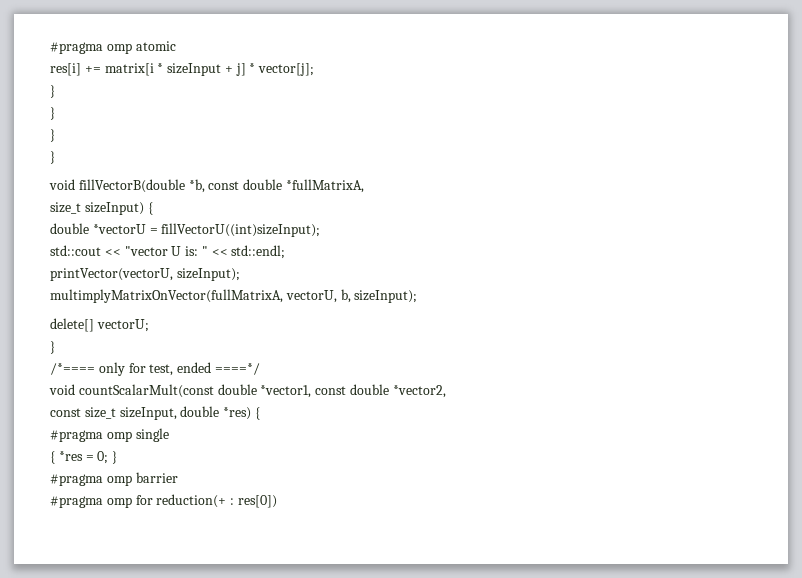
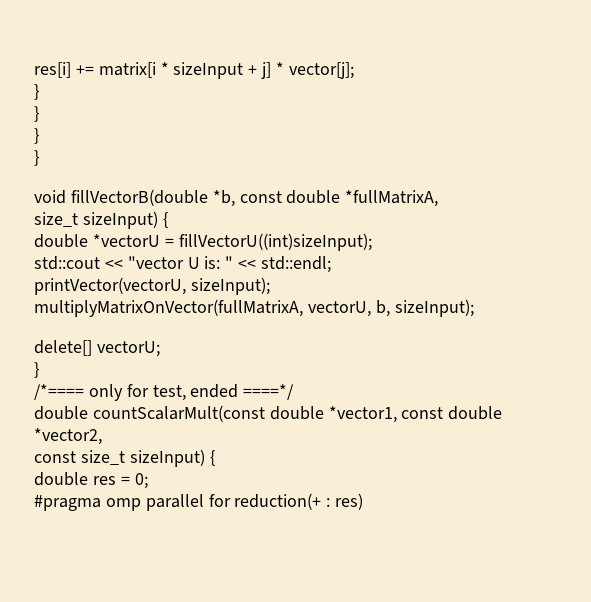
- #pragma omp atomic
- multimplyMatrixOnVector(fullMatrixA, vectorU, b, sizeInput);
+ multiplyMatrixOnVector(fullMatrixA, vectorU, b, sizeInput);
- void countScalarMult(const double *vector1, const double *vector2,
+ double countScalarMult(const double *vector1, const double *vector2,
- const size_t sizeInput, double *res) {
- #pragma omp single
- { *res = 0; }
- #pragma omp barrier
- #pragma omp for reduction(+ : res[0])
+ const size_t sizeInput) {
+ double res = 0;
+ #pragma omp parallel for reduction(+ : res)

